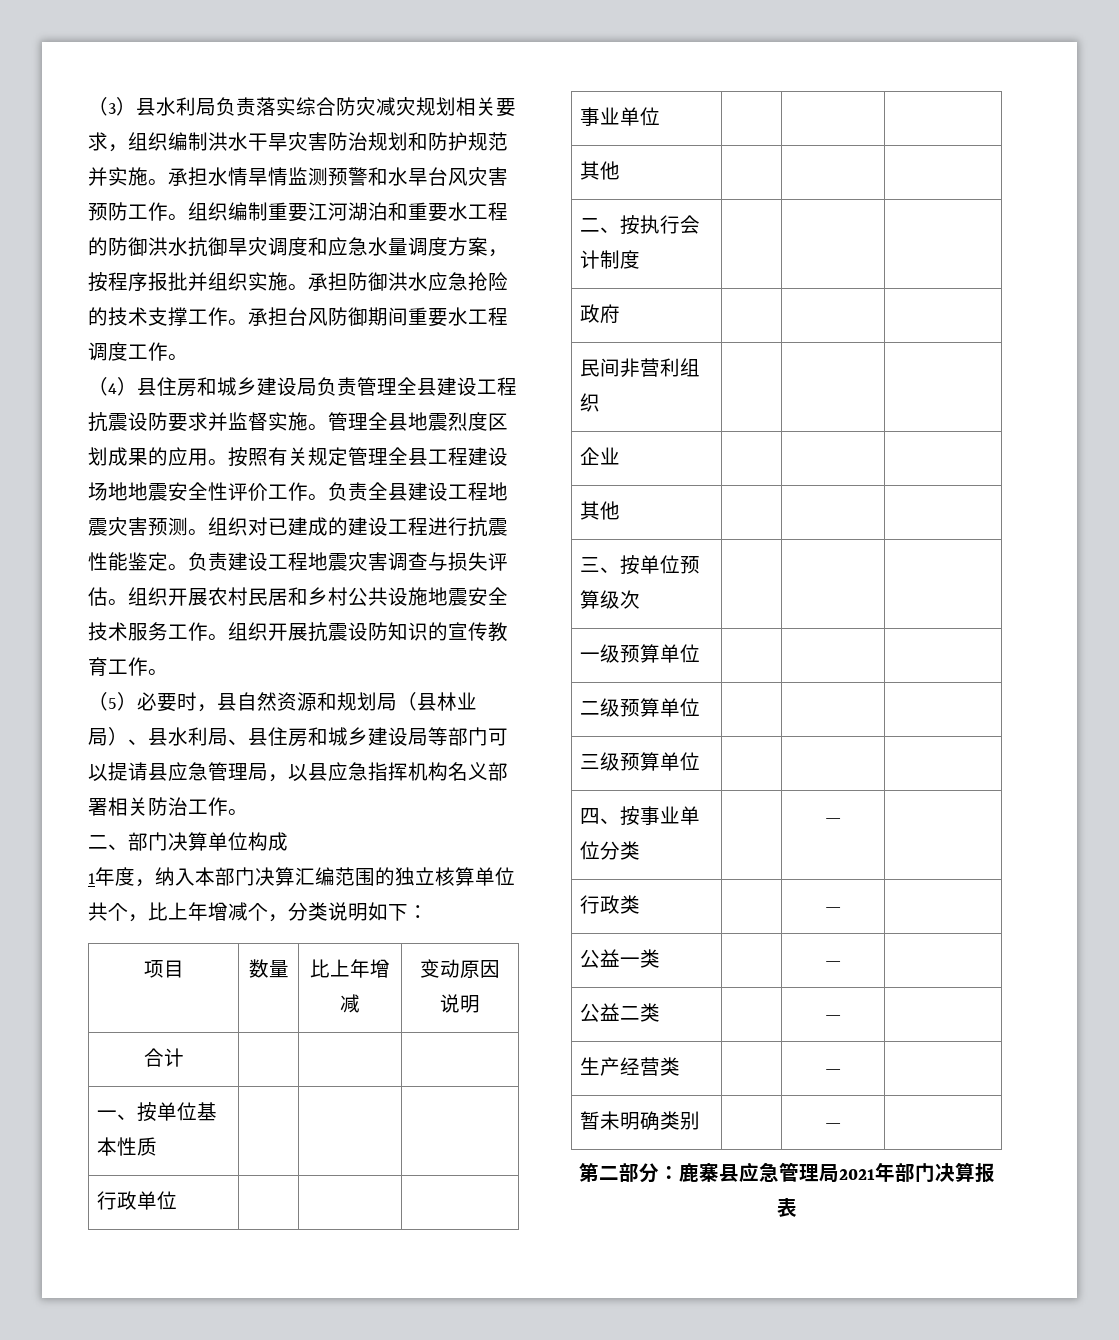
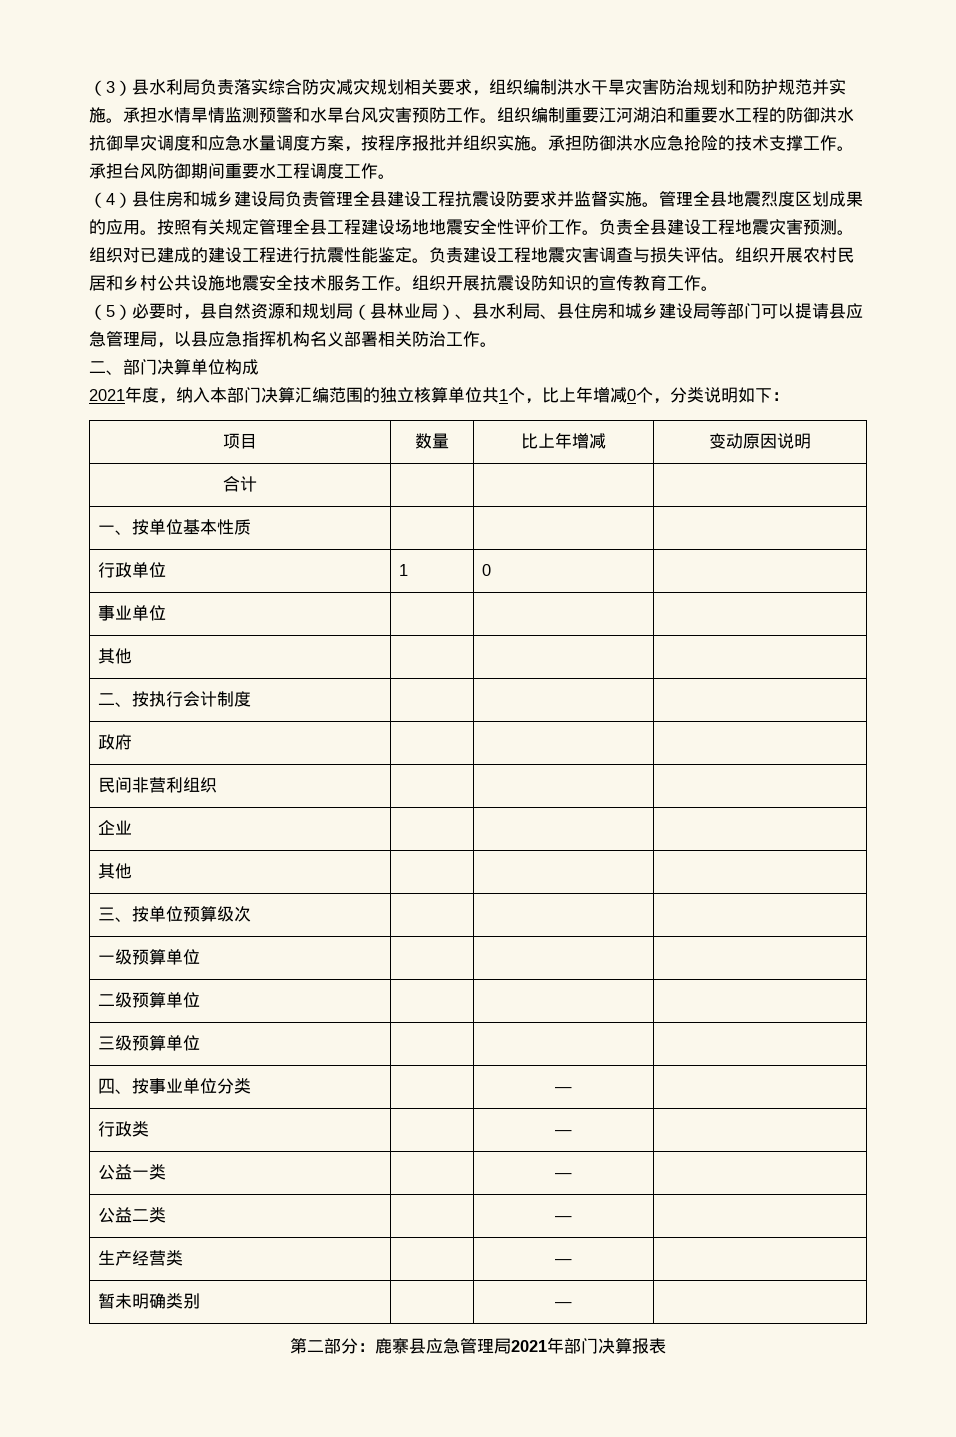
- 1年度，纳入本部门决算汇编范围的独立核算单位共个，比上年增减个，分类说明如下：
+ 2021年度，纳入本部门决算汇编范围的独立核算单位共1个，比上年增减0个，分类说明如下：
- 行政单位 | | |
+ 行政单位 | 1 | 0 |

